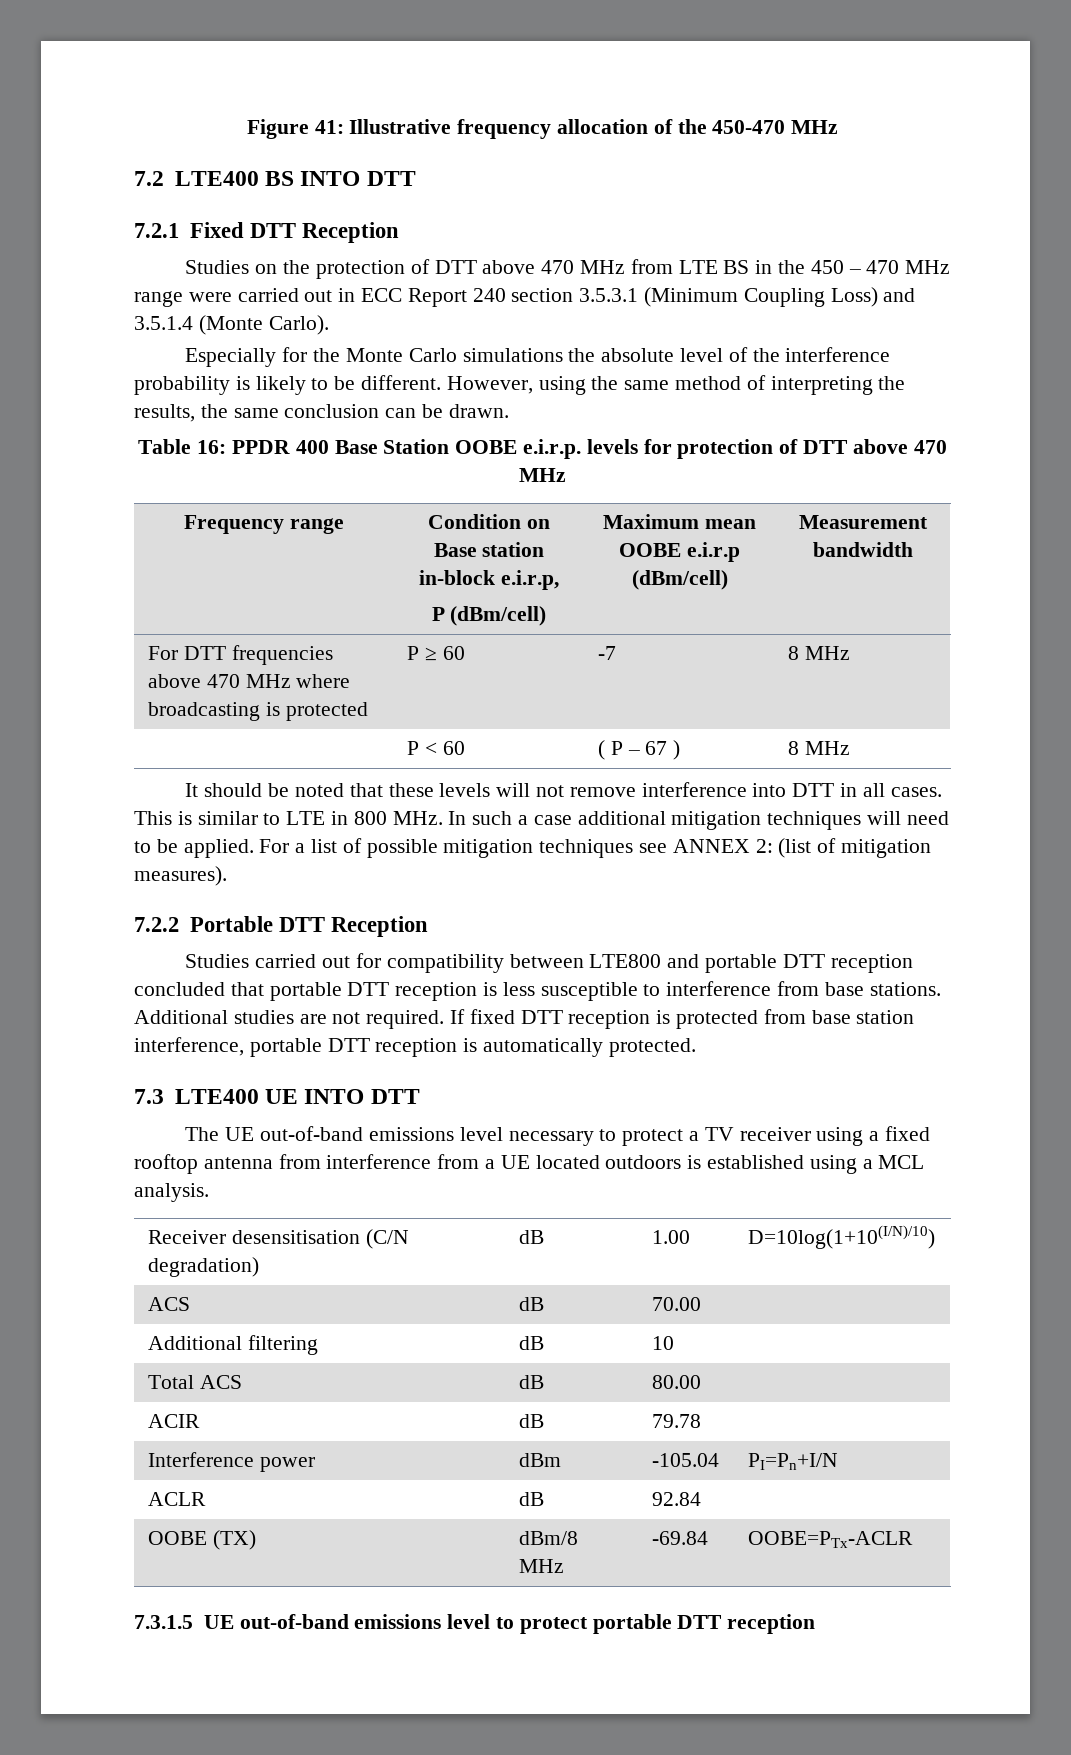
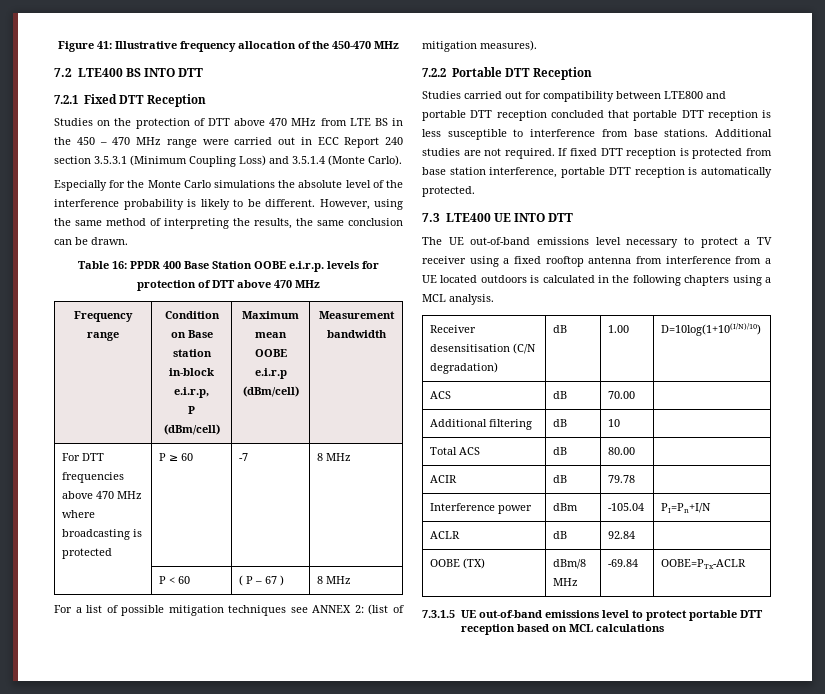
- It should be noted that these levels will not remove interference into DTT in all cases. This is similar to LTE in 800 MHz. In such a case additional mitigation techniques will need to be applied.
- The UE out-of-band emissions level necessary to protect a TV receiver using a fixed rooftop antenna from interference from a UE located outdoors is established using a MCL analysis.
+ The UE out-of-band emissions level necessary to protect a TV receiver using a fixed rooftop antenna from interference from a UE located outdoors is calculated in the following chapters using a MCL analysis.
- 7.3.1.5 UE out-of-band emissions level to protect portable DTT reception
+ 7.3.1.5 UE out-of-band emissions level to protect portable DTT reception based on MCL calculations

